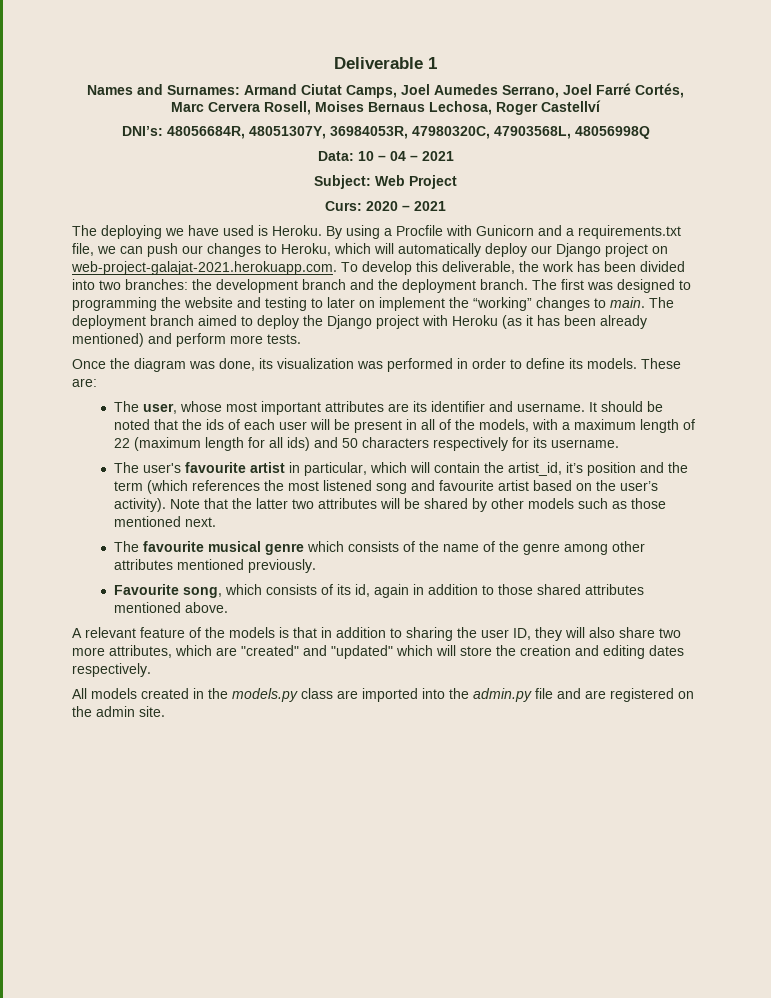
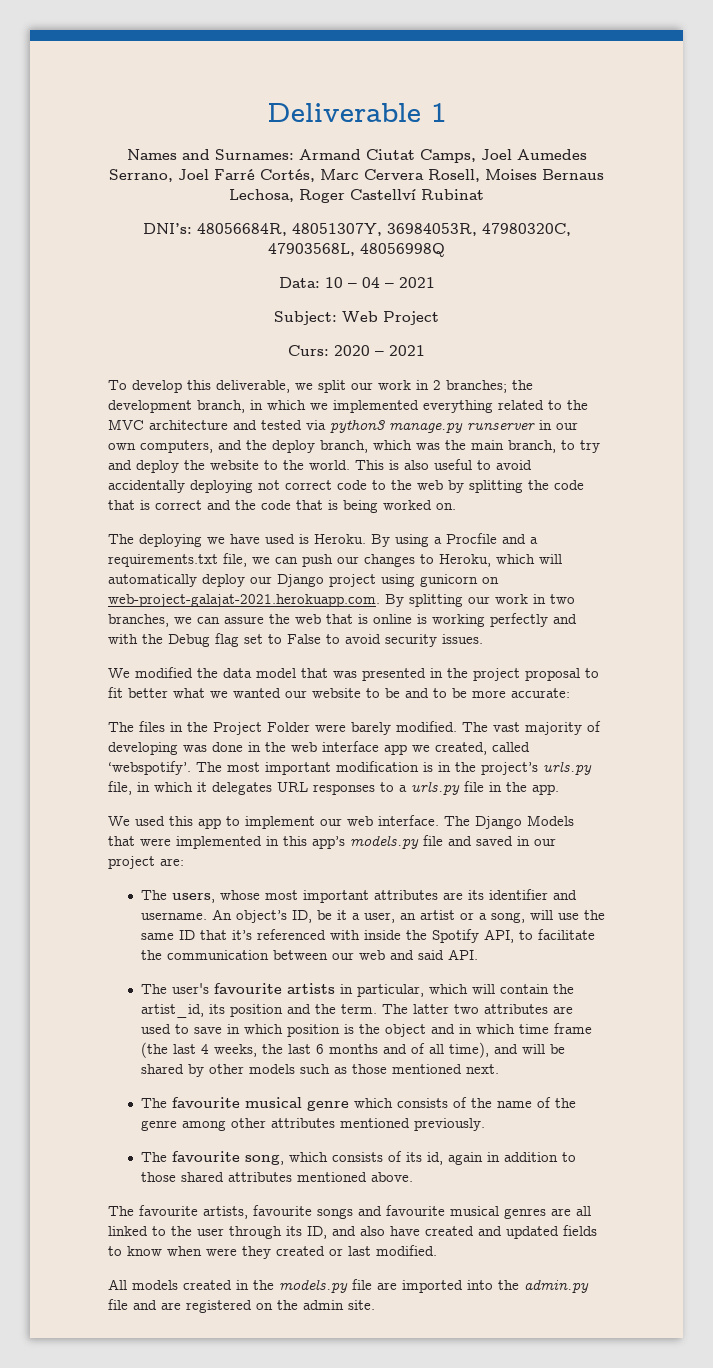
- Names and Surnames: Armand Ciutat Camps, Joel Aumedes Serrano, Joel Farré Cortés, Marc Cervera Rosell, Moises Bernaus Lechosa, Roger Castellví
+ Names and Surnames: Armand Ciutat Camps, Joel Aumedes Serrano, Joel Farré Cortés, Marc Cervera Rosell, Moises Bernaus Lechosa, Roger Castellví Rubinat
+ To develop this deliverable, we split our work in 2 branches; the development branch, in which we implemented everything related to the MVC architecture and tested via python3 manage.py runserver in our own computers, and the deploy branch, which was the main branch, to try and deploy the website to the world. This is also useful to avoid accidentally deploying not correct code to the web by splitting the code that is correct and the code that is being worked on.
- By using a Procfile with Gunicorn and a requirements.txt file, we can push our changes to Heroku, which will automatically deploy our Django project on web-project-galajat-2021.herokuapp.com. To develop this deliverable, the work has been divided into two branches: the development branch and the deployment branch. The first was designed to programming the website and testing to later on implement the “working” changes to main. The deployment branch aimed to deploy the Django project with Heroku (as it has been already mentioned) and perform more tests.
- Once the diagram was done, its visualization was performed in order to define its models. These are:
+ By using a Procfile and a requirements.txt file, we can push our changes to Heroku, which will automatically deploy our Django project using gunicorn on web-project-galajat-2021.herokuapp.com. By splitting our work in two branches, we can assure the web that is online is working perfectly and with the Debug flag set to False to avoid security issues.
+ We modified the data model that was presented in the project proposal to fit better what we wanted our website to be and to be more accurate:
+ The files in the Project Folder were barely modified. The vast majority of developing was done in the web interface app we created, called ‘webspotify’. The most important modification is in the project’s urls.py file, in which it delegates URL responses to a urls.py file in the app.
+ We used this app to implement our web interface. The Django Models that were implemented in this app’s models.py file and saved in our project are:
- The user, whose most important attributes are its identifier and username.
+ The users, whose most important attributes are its identifier and username.
- It should be noted that the ids of each user will be present in all of the models, with a maximum length of 22 (maximum length for all ids) and 50 characters respectively for its username.
+ An object’s ID, be it a user, an artist or a song, will use the same ID that it’s referenced with inside the Spotify API, to facilitate the communication between our web and said API.
- The user's favourite artist in particular, which will contain the artist_id, it’s position and the term (which references the most listened song and favourite artist based on the user’s activity). Note that the latter two attributes will be shared by other models such as those mentioned next.
+ The user's favourite artists in particular, which will contain the artist_id, its position and the term. The latter two attributes are used to save in which position is the object and in which time frame (the last 4 weeks, the last 6 months and of all time), and will be shared by other models such as those mentioned next.
- Favourite song, which consists of its id, again in addition to those shared attributes mentioned above.
+ The favourite song, which consists of its id, again in addition to those shared attributes mentioned above.
- A relevant feature of the models is that in addition to sharing the user ID, they will also share two more attributes, which are "created" and "updated" which will store the creation and editing dates respectively.
+ The favourite artists, favourite songs and favourite musical genres are all linked to the user through its ID, and also have created and updated fields to know when were they created or last modified.
- All models created in the models.py class are imported into the admin.py file and are registered on the admin site.
+ All models created in the models.py file are imported into the admin.py file and are registered on the admin site.

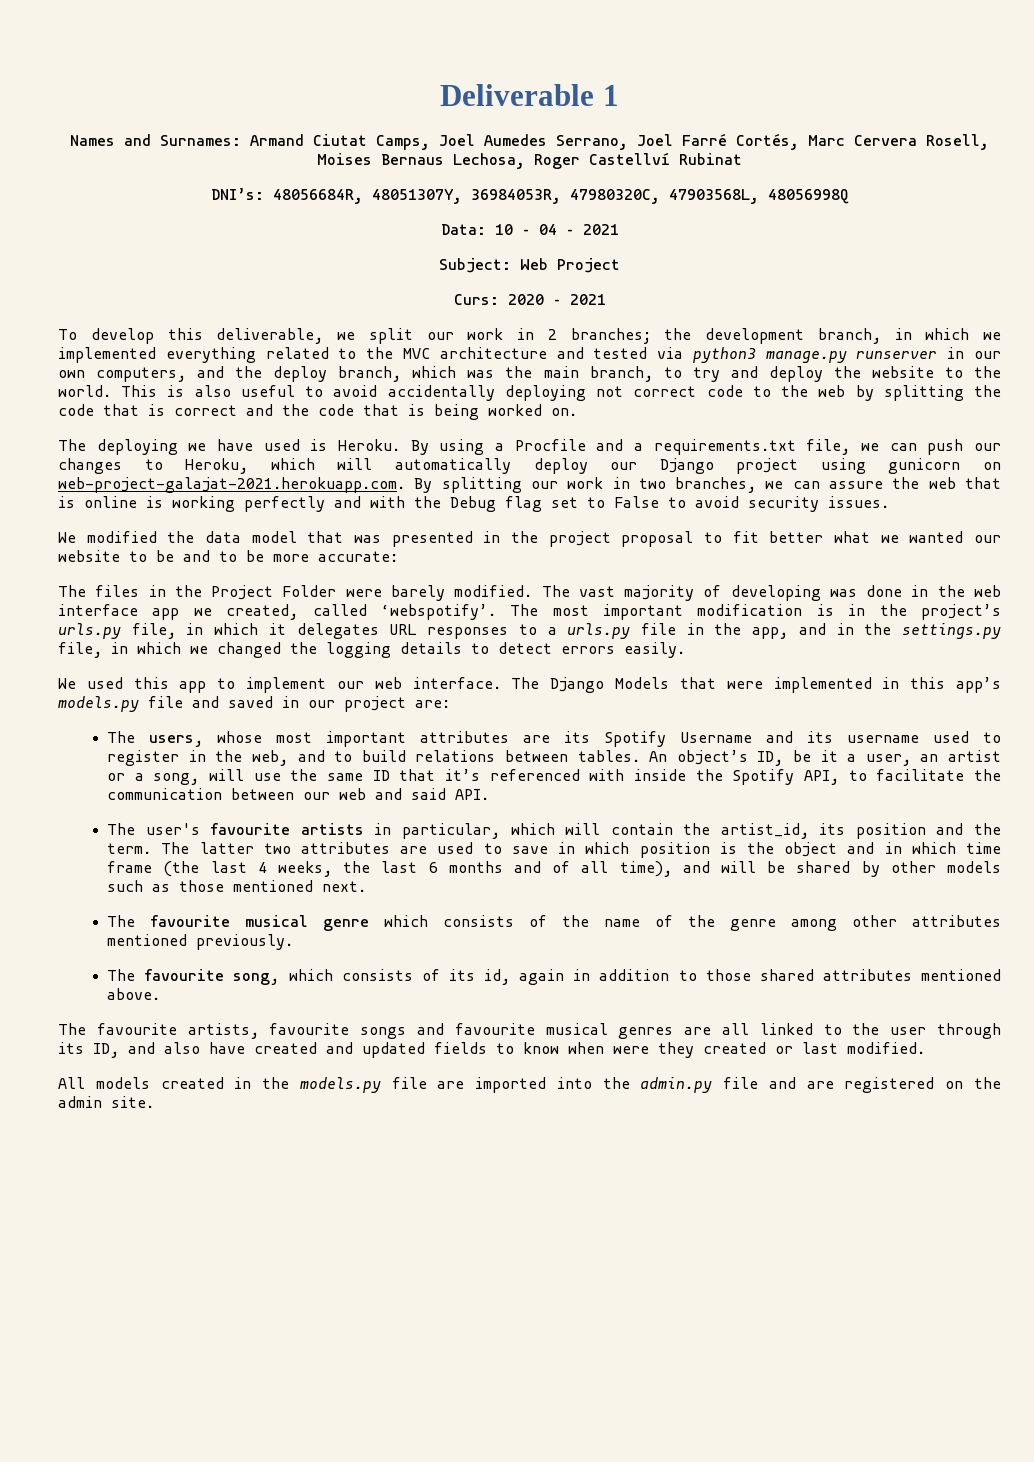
- The most important modification is in the project’s urls.py file, in which it delegates URL responses to a urls.py file in the app.
+ The most important modification is in the project’s urls.py file, in which it delegates URL responses to a urls.py file in the app, and in the settings.py file, in which we changed the logging details to detect errors easily.
- The users, whose most important attributes are its identifier and username.
+ The users, whose most important attributes are its Spotify Username and its username used to register in the web, and to build relations between tables.

